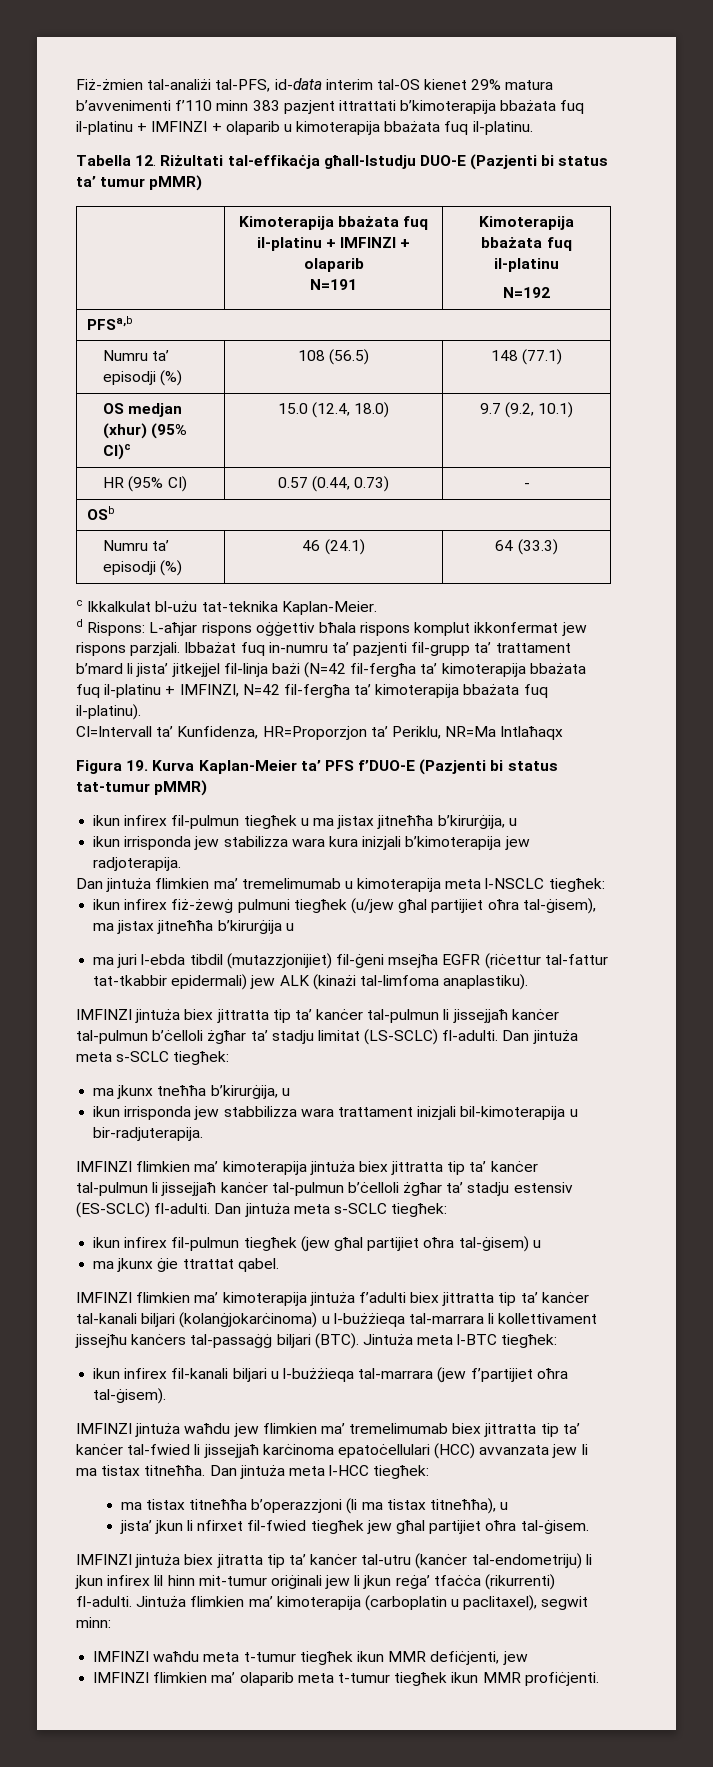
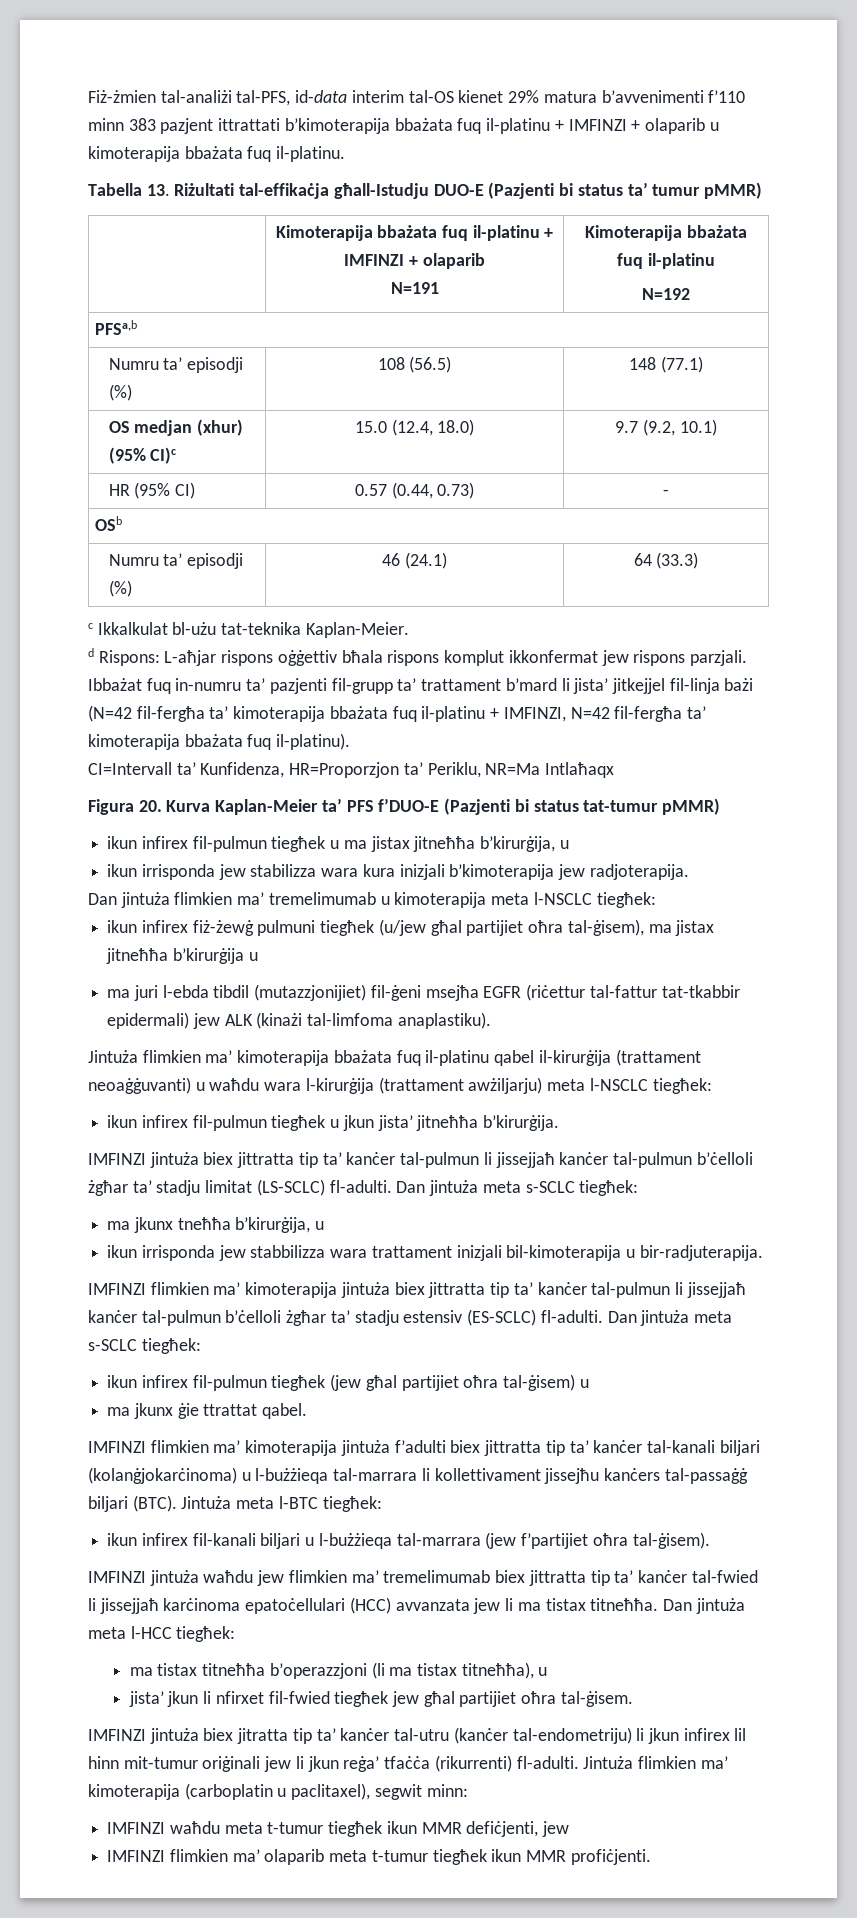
- Tabella 12. Riżultati tal-effikaċja għall-Istudju DUO-E (Pazjenti bi status ta’ tumur pMMR)
+ Tabella 13. Riżultati tal-effikaċja għall-Istudju DUO-E (Pazjenti bi status ta’ tumur pMMR)
- Figura 19. Kurva Kaplan-Meier ta’ PFS f’DUO-E (Pazjenti bi status tat-tumur pMMR)
+ Figura 20. Kurva Kaplan-Meier ta’ PFS f’DUO-E (Pazjenti bi status tat-tumur pMMR)
+ Jintuża flimkien ma’ kimoterapija bbażata fuq il-platinu qabel il-kirurġija (trattament neoaġġuvanti) u waħdu wara l-kirurġija (trattament awżiljarju) meta l-NSCLC tiegħek:
+ ikun infirex fil-pulmun tiegħek u jkun jista’ jitneħħa b’kirurġija.

